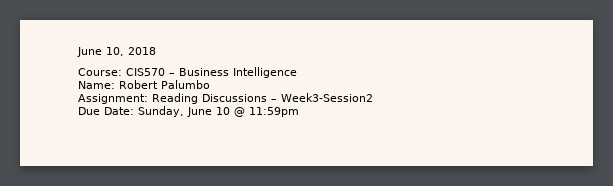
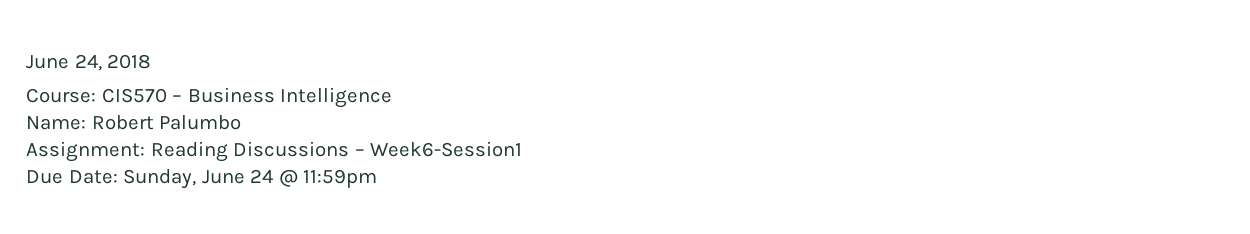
- June 10, 2018
+ June 24, 2018
- Assignment: Reading Discussions – Week3-Session2
+ Assignment: Reading Discussions – Week6-Session1
- Due Date: Sunday, June 10 @ 11:59pm
+ Due Date: Sunday, June 24 @ 11:59pm

